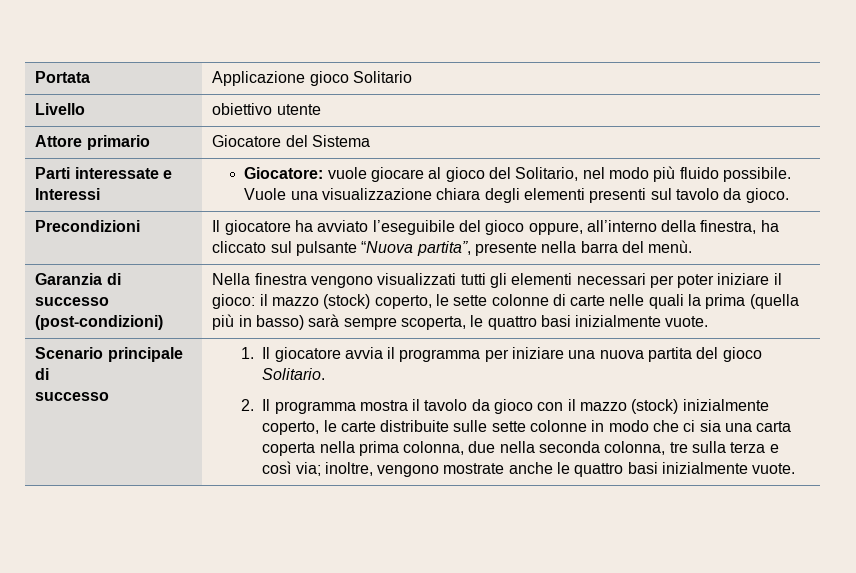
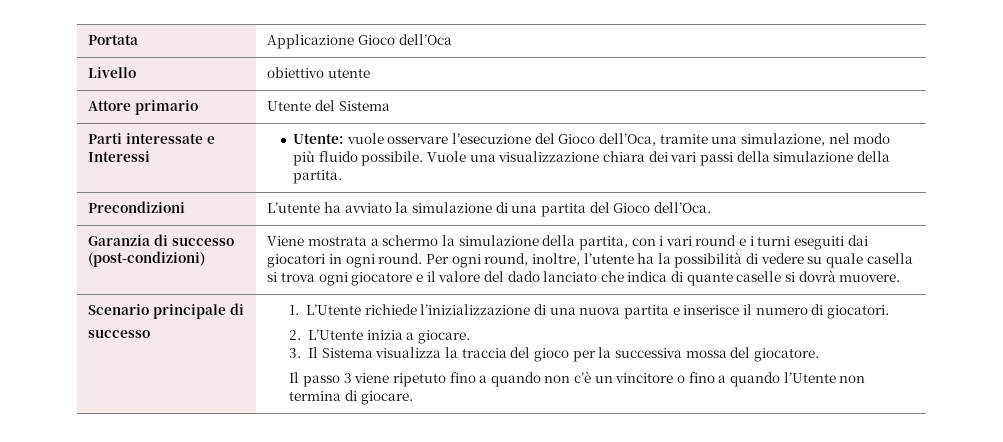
- Portata | Applicazione gioco Solitario
+ Portata | Applicazione Gioco dell’Oca
- Attore primario | Giocatore del Sistema
+ Attore primario | Utente del Sistema
- Parti interessate e Interessi | Giocatore: vuole giocare al gioco del Solitario, nel modo più fluido possibile. Vuole una visualizzazione chiara degli elementi presenti sul tavolo da gioco.
- Precondizioni | Il giocatore ha avviato l’eseguibile del gioco oppure, all’interno della finestra, ha cliccato sul pulsante “Nuova partita”, presente nella barra del menù.
- Garanzia di successo (post-condizioni) | Nella finestra vengono visualizzati tutti gli elementi necessari per poter iniziare il gioco: il mazzo (stock) coperto, le sette colonne di carte nelle quali la prima (quella più in basso) sarà sempre scoperta, le quattro basi inizialmente vuote.
+ Parti interessate e Interessi | Utente: vuole osservare l’esecuzione del Gioco dell’Oca, tramite una simulazione, nel modo più fluido possibile. Vuole una visualizzazione chiara dei vari passi della simulazione della partita.
+ Precondizioni | L’utente ha avviato la simulazione di una partita del Gioco dell’Oca.
+ Garanzia di successo (post-condizioni) | Viene mostrata a schermo la simulazione della partita, con i vari round e i turni eseguiti dai giocatori in ogni round. Per ogni round, inoltre, l’utente ha la possibilità di vedere su quale casella si trova ogni giocatore e il valore del dado lanciato che indica di quante caselle si dovrà muovere.
- 1. Il giocatore avvia il programma per iniziare una nuova partita del gioco Solitario.
- 2. Il programma mostra il tavolo da gioco con il mazzo (stock) inizialmente coperto, le carte distribuite sulle sette colonne in modo che ci sia una carta coperta nella prima colonna, due nella seconda colonna, tre sulla terza e così via; inoltre, vengono mostrate anche le quattro basi inizialmente vuote.
+ 1. L’Utente richiede l’inizializzazione di una nuova partita e inserisce il numero di giocatori.
+ 2. L’Utente inizia a giocare.
+ 3. Il Sistema visualizza la traccia del gioco per la successiva mossa del giocatore.
+ Il passo 3 viene ripetuto fino a quando non c’è un vincitore o fino a quando l’Utente non termina di giocare.

